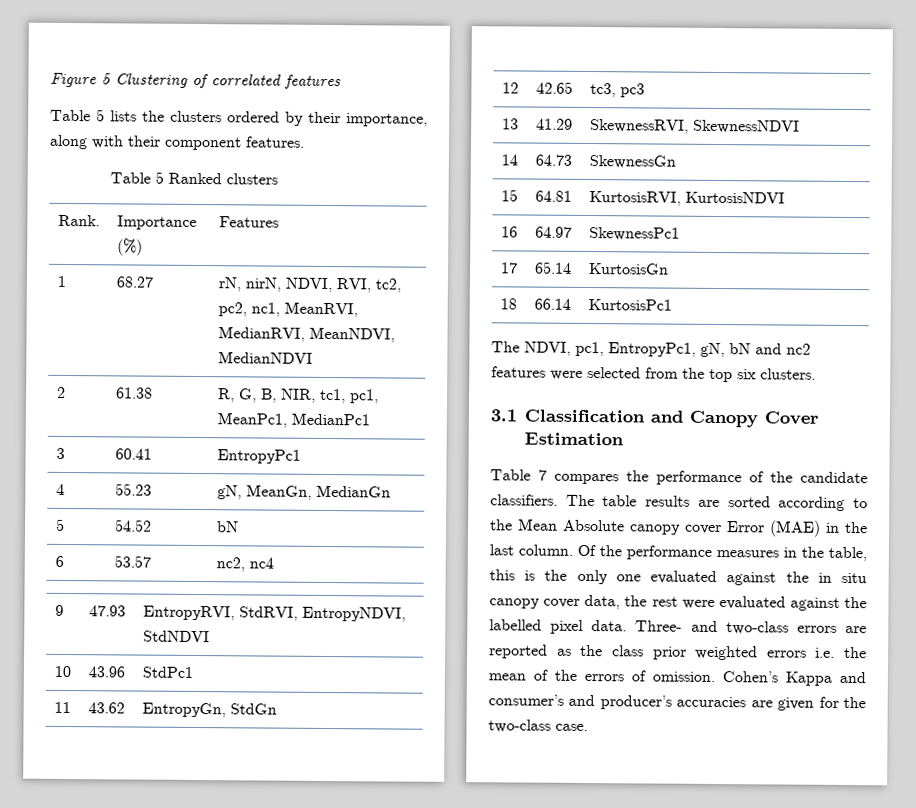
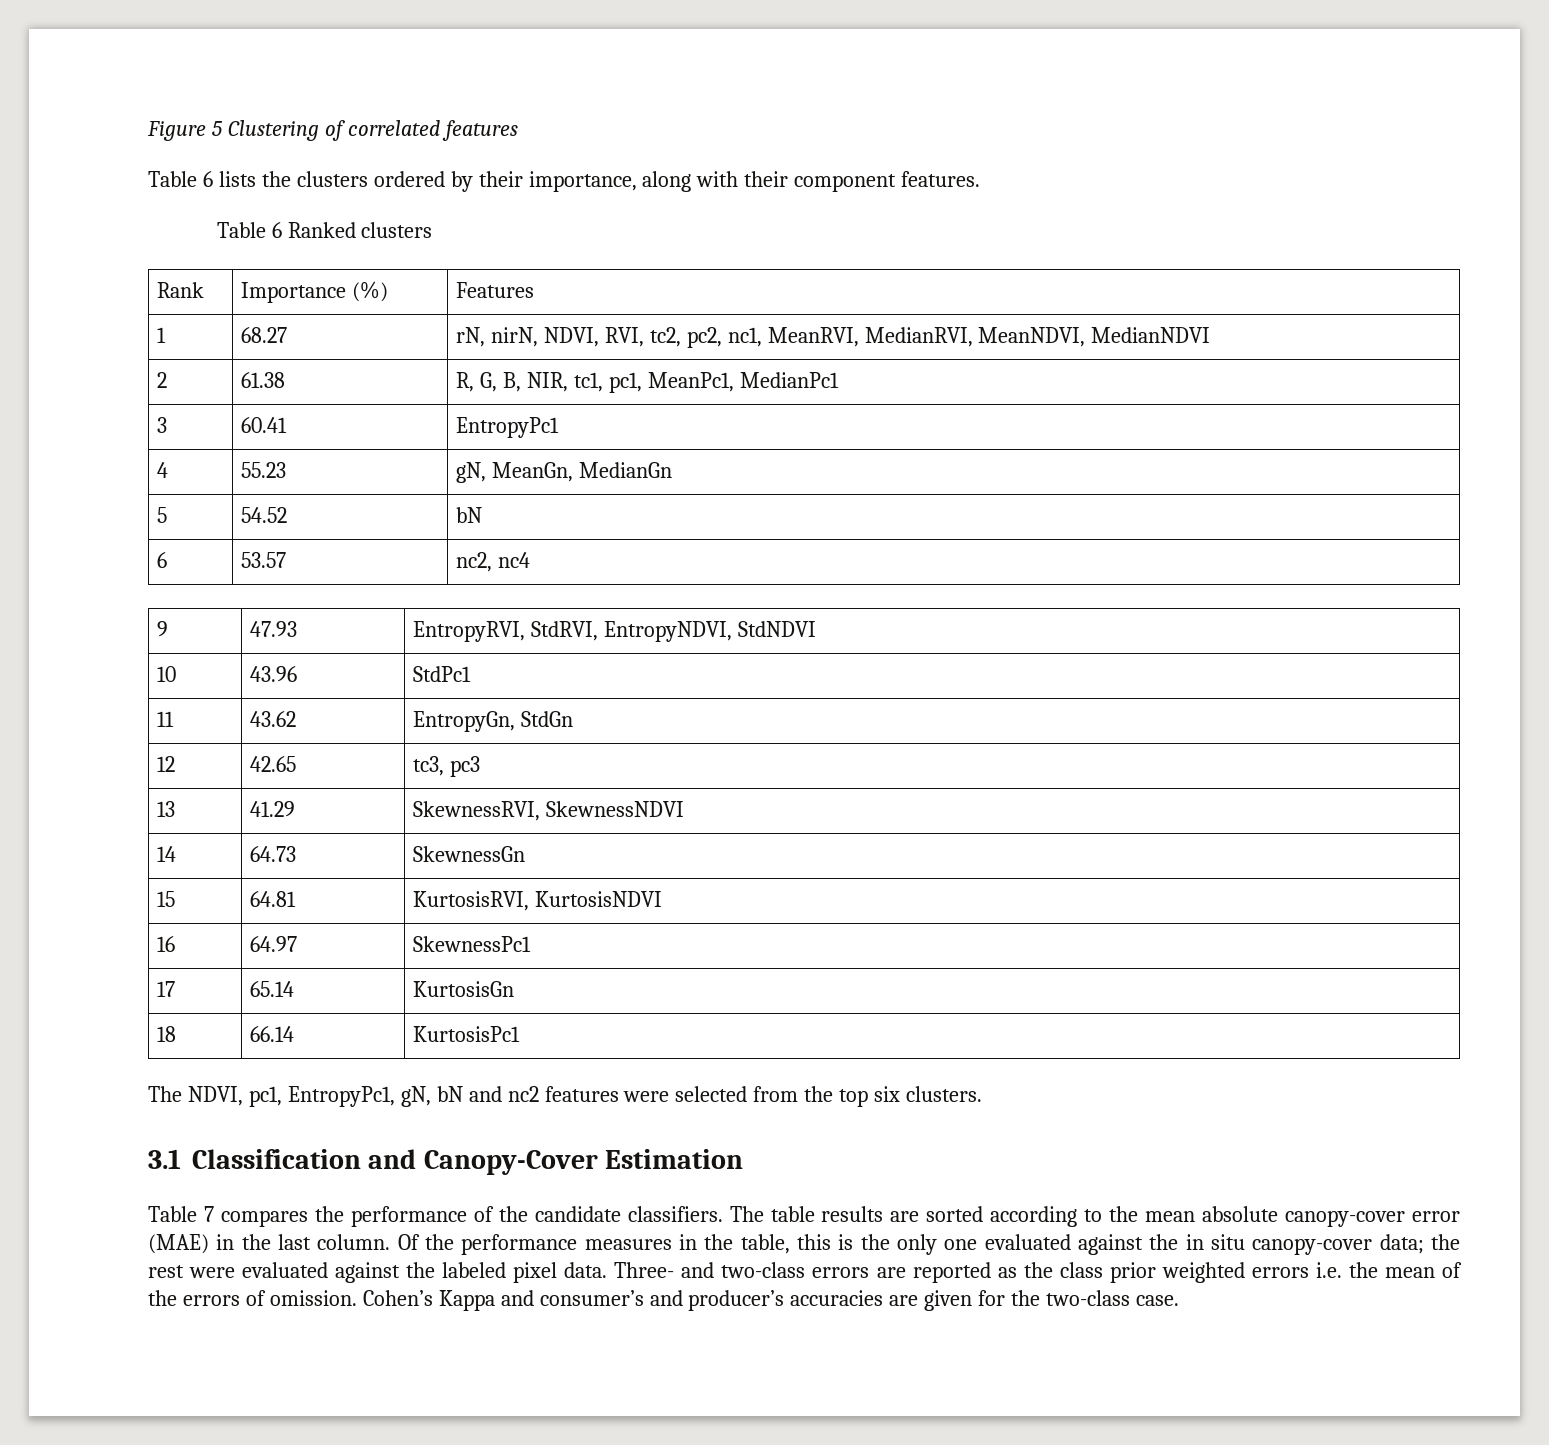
- Table 5 lists the clusters ordered by their importance, along with their component features.
+ Table 6 lists the clusters ordered by their importance, along with their component features.
- Table 5 Ranked clusters
+ Table 6 Ranked clusters
- Rank. | Importance (%) | Features
+ Rank | Importance (%) | Features
- 3.1 Classification and Canopy Cover Estimation
+ 3.1 Classification and Canopy-Cover Estimation
- The table results are sorted according to the Mean Absolute canopy cover Error (MAE) in the last column.
+ The table results are sorted according to the mean absolute canopy-cover error (MAE) in the last column.
- Of the performance measures in the table, this is the only one evaluated against the in situ canopy cover data, the rest were evaluated against the labelled pixel data.
+ Of the performance measures in the table, this is the only one evaluated against the in situ canopy-cover data; the rest were evaluated against the labeled pixel data.

